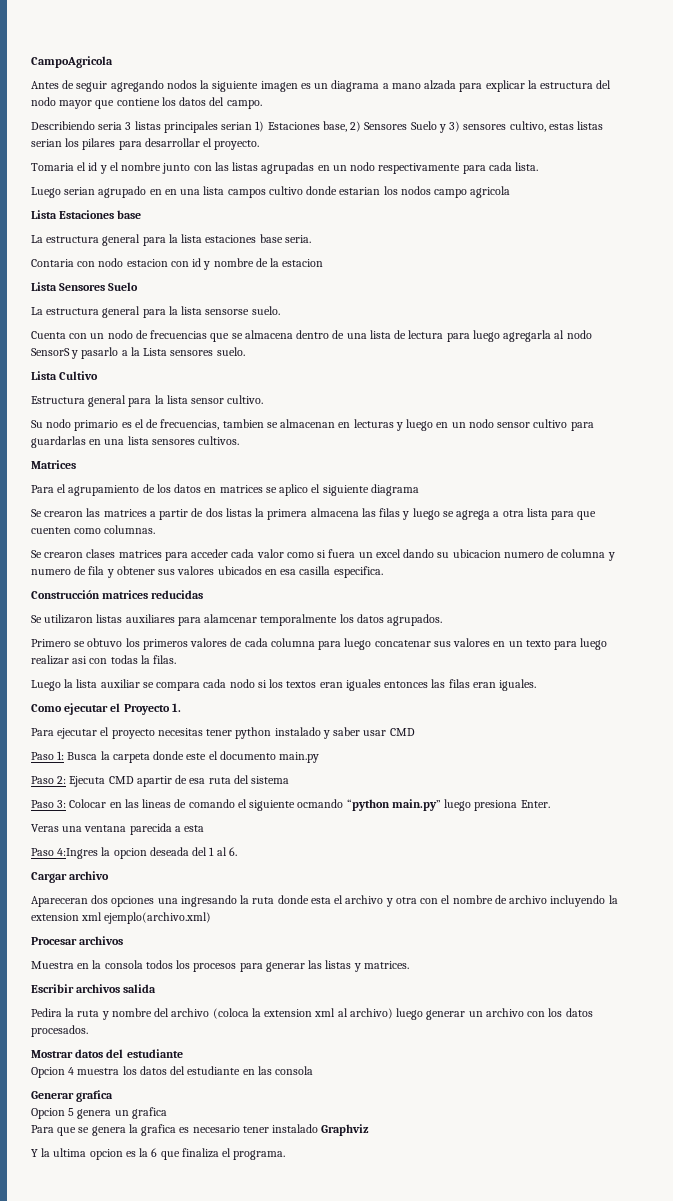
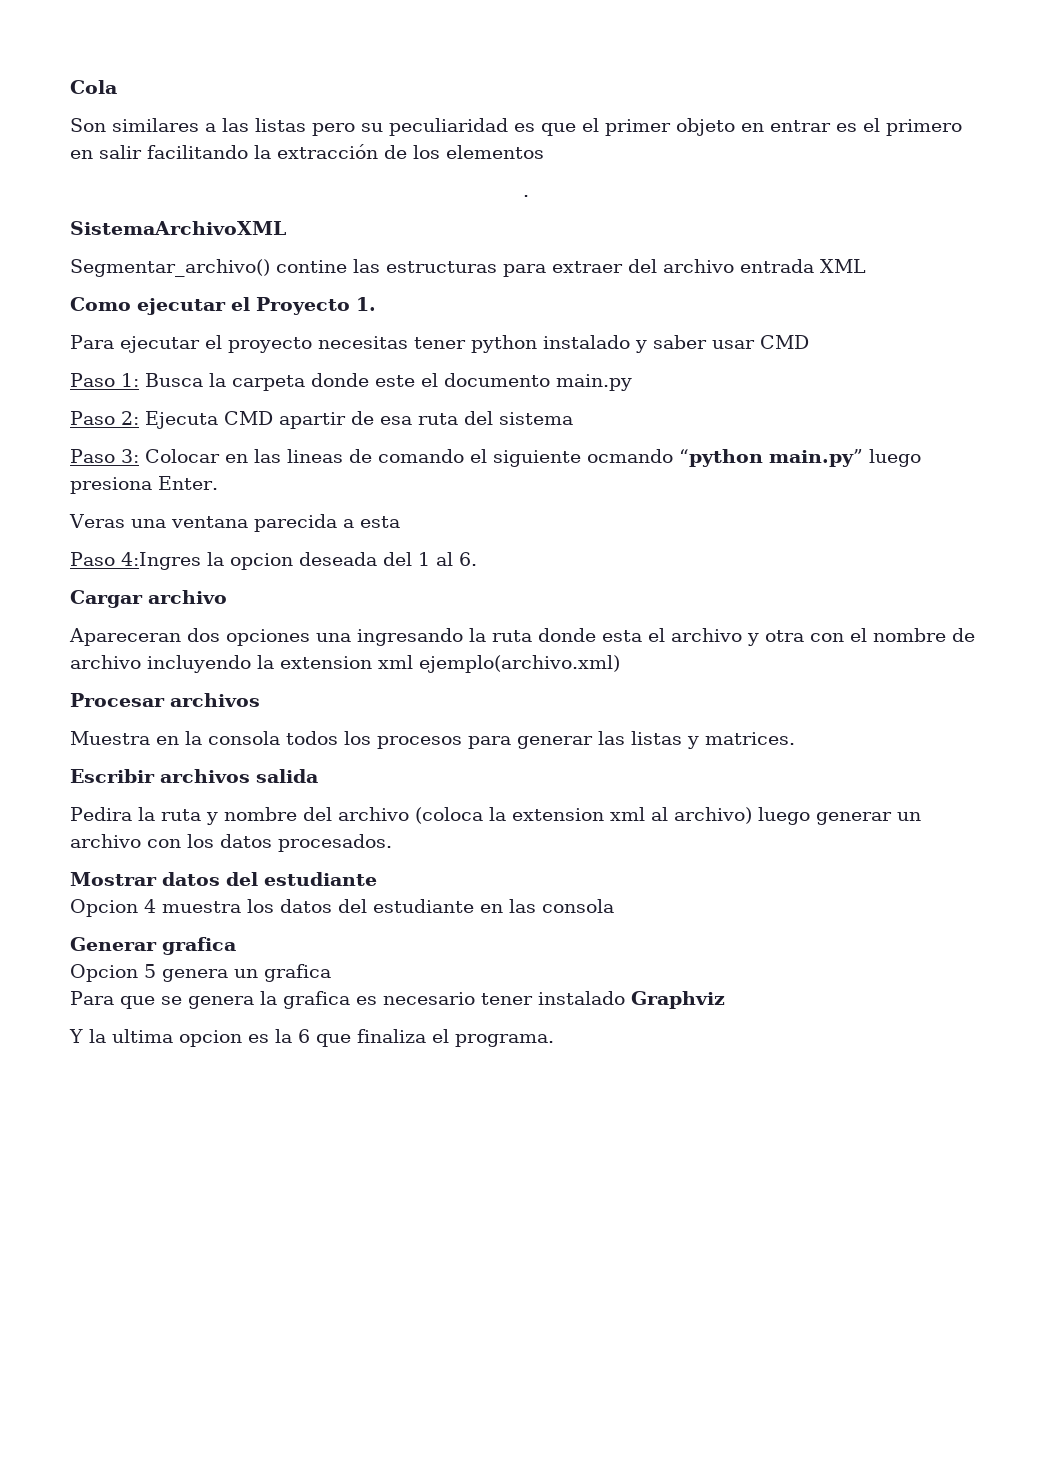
- CampoAgricola
- Antes de seguir agregando nodos la siguiente imagen es un diagrama a mano alzada para explicar la estructura del nodo mayor que contiene los datos del campo.
- Describiendo seria 3 listas principales serian 1) Estaciones base, 2) Sensores Suelo y 3) sensores cultivo, estas listas serian los pilares para desarrollar el proyecto.
- Tomaria el id y el nombre junto con las listas agrupadas en un nodo respectivamente para cada lista.
- Luego serian agrupado en en una lista campos cultivo donde estarian los nodos campo agricola
- Lista Estaciones base
- La estructura general para la lista estaciones base seria.
- Contaria con nodo estacion con id y nombre de la estacion
- Lista Sensores Suelo
- La estructura general para la lista sensorse suelo.
- Cuenta con un nodo de frecuencias que se almacena dentro de una lista de lectura para luego agregarla al nodo SensorS y pasarlo a la Lista sensores suelo.
- Lista Cultivo
- Estructura general para la lista sensor cultivo.
- Su nodo primario es el de frecuencias, tambien se almacenan en lecturas y luego en un nodo sensor cultivo para guardarlas en una lista sensores cultivos.
- Matrices
- Para el agrupamiento de los datos en matrices se aplico el siguiente diagrama
- Se crearon las matrices a partir de dos listas la primera almacena las filas y luego se agrega a otra lista para que cuenten como columnas.
- Se crearon clases matrices para acceder cada valor como si fuera un excel dando su ubicacion numero de columna y numero de fila y obtener sus valores ubicados en esa casilla especifica.
- Construcción matrices reducidas
- Se utilizaron listas auxiliares para alamcenar temporalmente los datos agrupados.
- Primero se obtuvo los primeros valores de cada columna para luego concatenar sus valores en un texto para luego realizar asi con todas la filas.
- Luego la lista auxiliar se compara cada nodo si los textos eran iguales entonces las filas eran iguales.
+ Cola
+ Son similares a las listas pero su peculiaridad es que el primer objeto en entrar es el primero en salir facilitando la extracción de los elementos
+ .
+ SistemaArchivoXML
+ Segmentar_archivo() contine las estructuras para extraer del archivo entrada XML

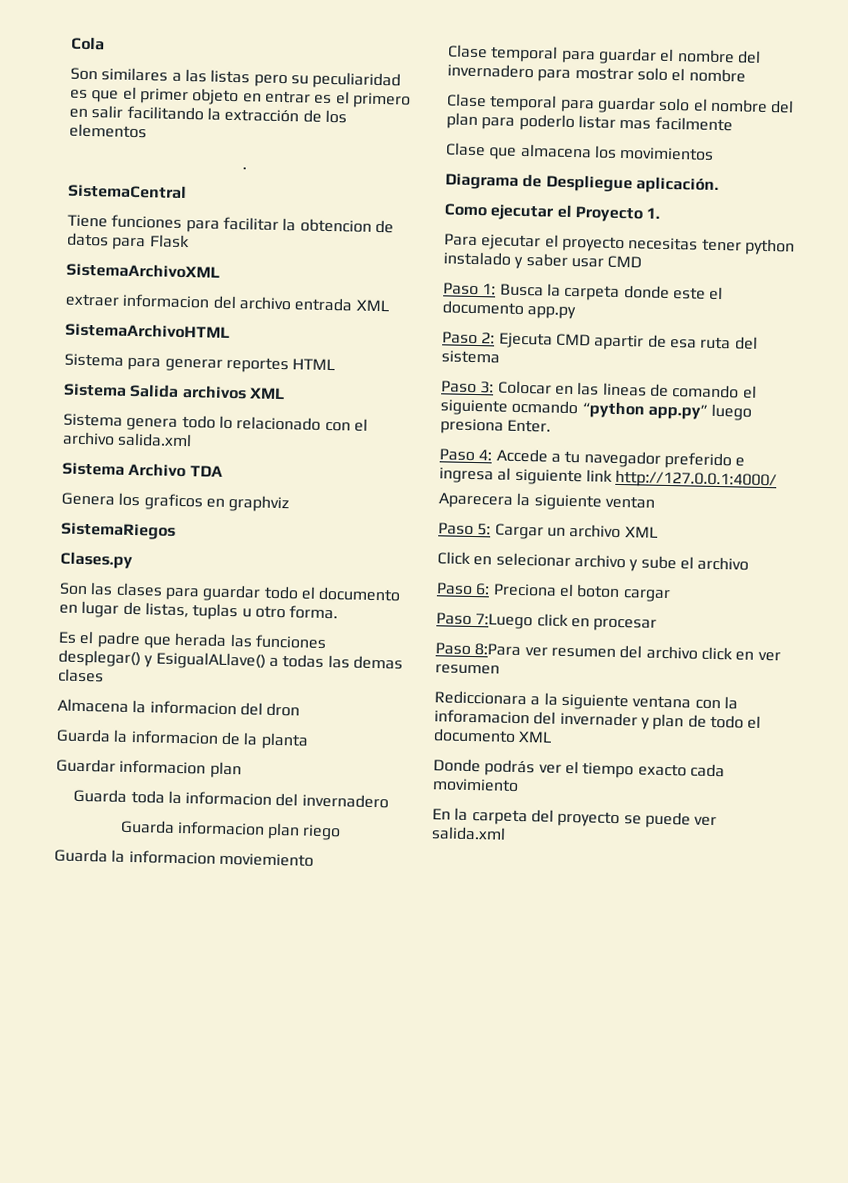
+ SistemaCentral
+ Tiene funciones para facilitar la obtencion de datos para Flask
  SistemaArchivoXML
- Segmentar_archivo() contine las estructuras para extraer del archivo entrada XML
+ extraer informacion del archivo entrada XML
+ SistemaArchivoHTML
+ Sistema para generar reportes HTML
+ Sistema Salida archivos XML
+ Sistema genera todo lo relacionado con el archivo salida.xml
+ Sistema Archivo TDA
+ Genera los graficos en graphviz
+ SistemaRiegos
+ Clases.py
+ Son las clases para guardar todo el documento en lugar de listas, tuplas u otro forma.
+ Es el padre que herada las funciones desplegar() y EsigualALlave() a todas las demas clases
+ Almacena la informacion del dron
+ Guarda la informacion de la planta
+ Guardar informacion plan
+ Guarda toda la informacion del invernadero
+ Guarda informacion plan riego
+ Guarda la informacion moviemiento
+ Clase temporal para guardar el nombre del invernadero para mostrar solo el nombre
+ Clase temporal para guardar solo el nombre del plan para poderlo listar mas facilmente
+ Clase que almacena los movimientos
+ Diagrama de Despliegue aplicación.
- Paso 1: Busca la carpeta donde este el documento main.py
+ Paso 1: Busca la carpeta donde este el documento app.py
- Paso 3: Colocar en las lineas de comando el siguiente ocmando “python main.py” luego presiona Enter.
+ Paso 3: Colocar en las lineas de comando el siguiente ocmando “python app.py” luego presiona Enter.
- Veras una ventana parecida a esta
- Paso 4:Ingres la opcion deseada del 1 al 6.
- Cargar archivo
- Apareceran dos opciones una ingresando la ruta donde esta el archivo y otra con el nombre de archivo incluyendo la extension xml ejemplo(archivo.xml)
- Procesar archivos
- Muestra en la consola todos los procesos para generar las listas y matrices.
- Escribir archivos salida
- Pedira la ruta y nombre del archivo (coloca la extension xml al archivo) luego generar un archivo con los datos procesados.
- Mostrar datos del estudiante
- Opcion 4 muestra los datos del estudiante en las consola
- Generar grafica
- Opcion 5 genera un grafica
- Para que se genera la grafica es necesario tener instalado Graphviz
- Y la ultima opcion es la 6 que finaliza el programa.
+ Paso 4: Accede a tu navegador preferido e ingresa al siguiente link http://127.0.0.1:4000/
+ Aparecera la siguiente ventan
+ Paso 5: Cargar un archivo XML
+ Click en selecionar archivo y sube el archivo
+ Paso 6: Preciona el boton cargar
+ Paso 7:Luego click en procesar
+ Paso 8:Para ver resumen del archivo click en ver resumen
+ Rediccionara a la siguiente ventana con la inforamacion del invernader y plan de todo el documento XML
+ Donde podrás ver el tiempo exacto cada movimiento
+ En la carpeta del proyecto se puede ver salida.xml

